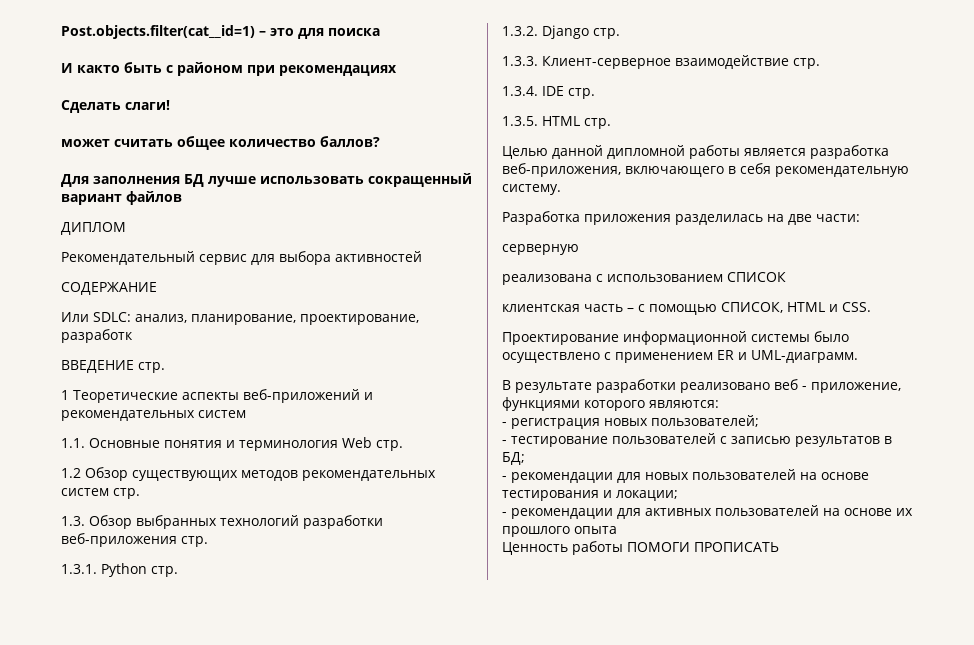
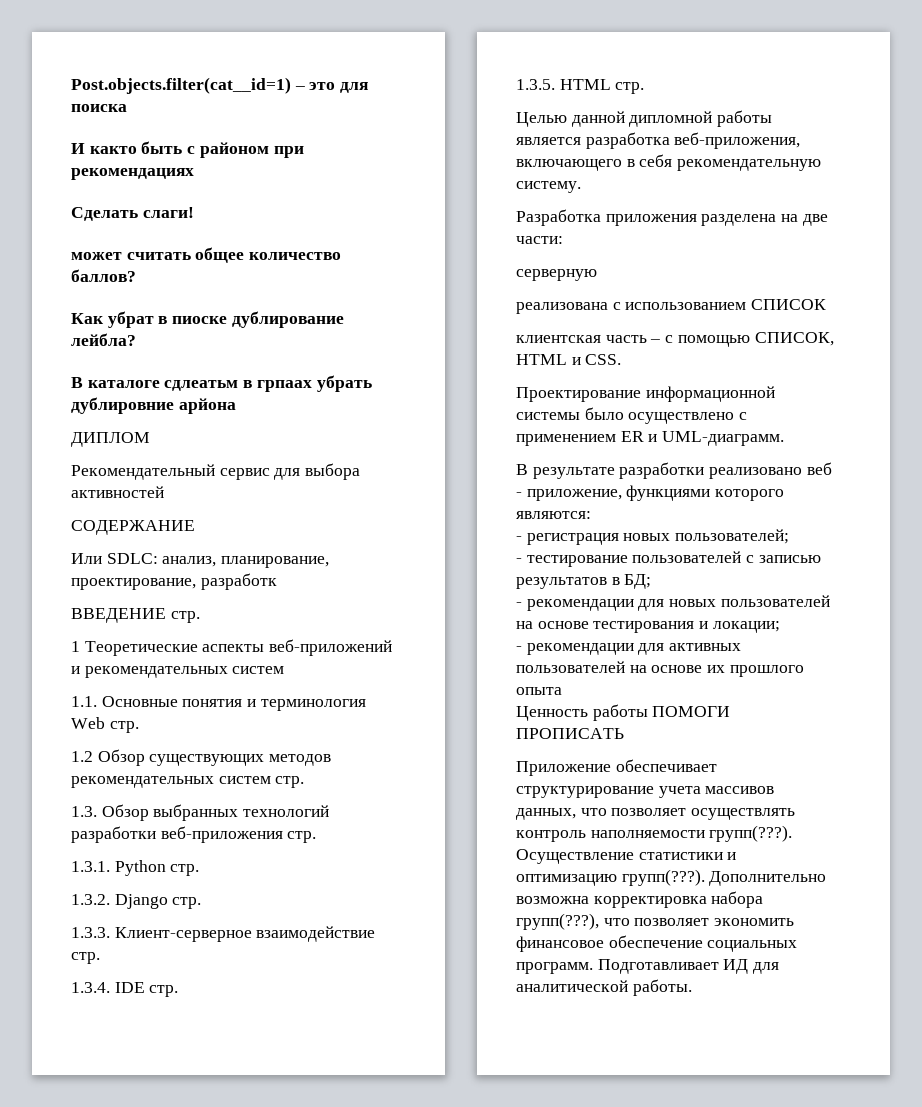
- Для заполнения БД лучше использовать сокращенный вариант файлов
+ Как убрат в пиоске дублирование лейбла?
+ В каталоге сдлеатьм в грпаах убрать дублировние арйона
- Разработка приложения разделилась на две части:
+ Разработка приложения разделена на две части:
+ Приложение обеспечивает структурирование учета массивов данных, что позволяет осуществлять контроль наполняемости групп(???). Осуществление статистики и оптимизацию групп(???). Дополнительно возможна корректировка набора групп(???), что позволяет экономить финансовое обеспечение социальных программ. Подготавливает ИД для аналитической работы.

